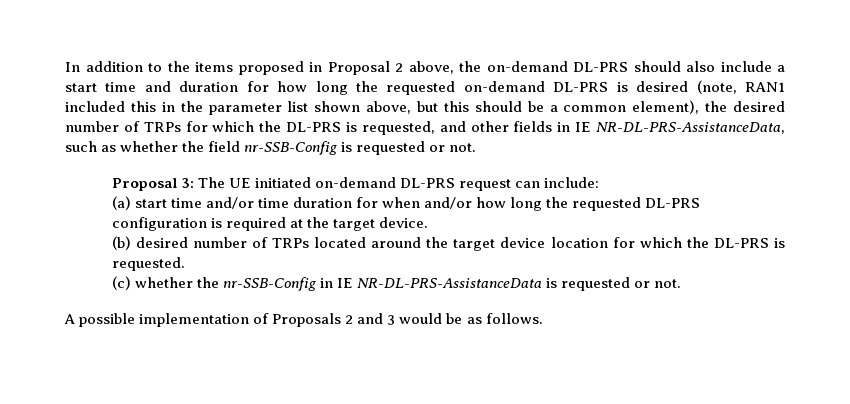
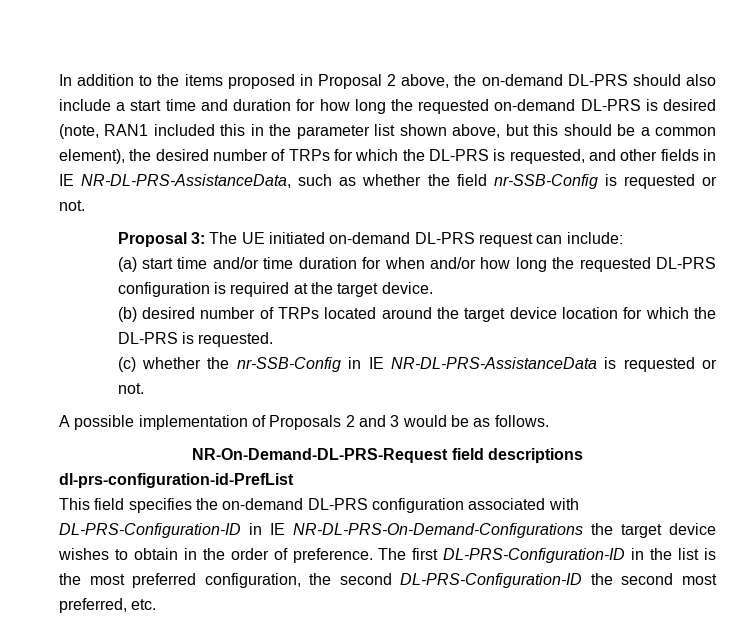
+ NR-On-Demand-DL-PRS-Request field descriptions
+ dl-prs-configuration-id-PrefList
+ This field specifies the on-demand DL-PRS configuration associated with DL-PRS-Configuration-ID in IE NR-DL-PRS-On-Demand-Configurations the target device wishes to obtain in the order of preference. The first DL-PRS-Configuration-ID in the list is the most preferred configuration, the second DL-PRS-Configuration-ID the second most preferred, etc.

